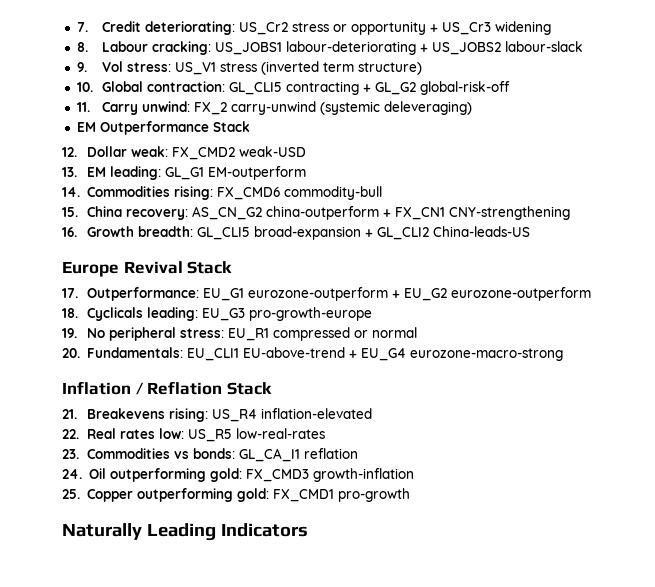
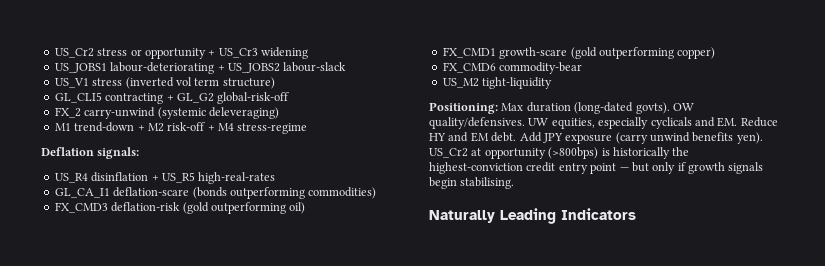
- 7. Credit deteriorating: US_Cr2 stress or opportunity + US_Cr3 widening
+ US_Cr2 stress or opportunity + US_Cr3 widening
- 8. Labour cracking: US_JOBS1 labour-deteriorating + US_JOBS2 labour-slack
+ US_JOBS1 labour-deteriorating + US_JOBS2 labour-slack
- 9. Vol stress: US_V1 stress (inverted term structure)
+ US_V1 stress (inverted vol term structure)
- 10. Global contraction: GL_CLI5 contracting + GL_G2 global-risk-off
+ GL_CLI5 contracting + GL_G2 global-risk-off
- 11. Carry unwind: FX_2 carry-unwind (systemic deleveraging)
+ FX_2 carry-unwind (systemic deleveraging)
- EM Outperformance Stack
- 12. Dollar weak: FX_CMD2 weak-USD
- 13. EM leading: GL_G1 EM-outperform
- 14. Commodities rising: FX_CMD6 commodity-bull
- 15. China recovery: AS_CN_G2 china-outperform + FX_CN1 CNY-strengthening
- 16. Growth breadth: GL_CLI5 broad-expansion + GL_CLI2 China-leads-US
- Europe Revival Stack
- 17. Outperformance: EU_G1 eurozone-outperform + EU_G2 eurozone-outperform
- 18. Cyclicals leading: EU_G3 pro-growth-europe
- 19. No peripheral stress: EU_R1 compressed or normal
- 20. Fundamentals: EU_CLI1 EU-above-trend + EU_G4 eurozone-macro-strong
- Inflation / Reflation Stack
- 21. Breakevens rising: US_R4 inflation-elevated
- 22. Real rates low: US_R5 low-real-rates
- 23. Commodities vs bonds: GL_CA_I1 reflation
- 24. Oil outperforming gold: FX_CMD3 growth-inflation
- 25. Copper outperforming gold: FX_CMD1 pro-growth
+ M1 trend-down + M2 risk-off + M4 stress-regime
+ Deflation signals:
+ US_R4 disinflation + US_R5 high-real-rates
+ GL_CA_I1 deflation-scare (bonds outperforming commodities)
+ FX_CMD3 deflation-risk (gold outperforming oil)
+ FX_CMD1 growth-scare (gold outperforming copper)
+ FX_CMD6 commodity-bear
+ US_M2 tight-liquidity
+ Positioning: Max duration (long-dated govts). OW quality/defensives. UW equities, especially cyclicals and EM. Reduce HY and EM debt. Add JPY exposure (carry unwind benefits yen). US_Cr2 at opportunity (>800bps) is historically the highest-conviction credit entry point — but only if growth signals begin stabilising.

